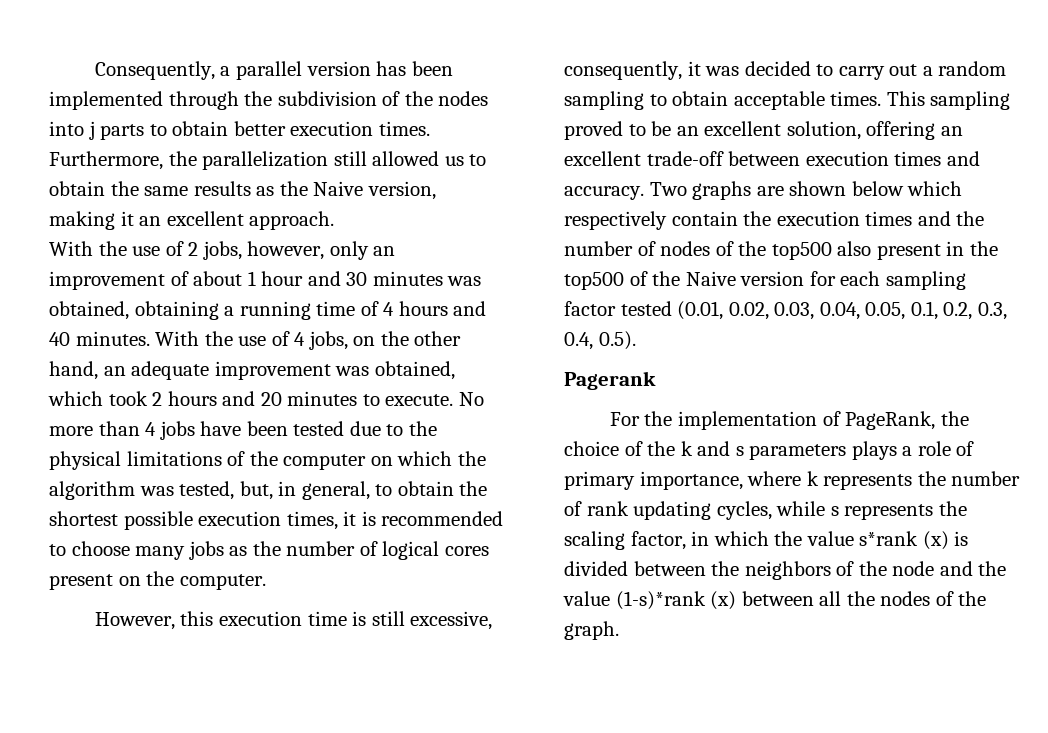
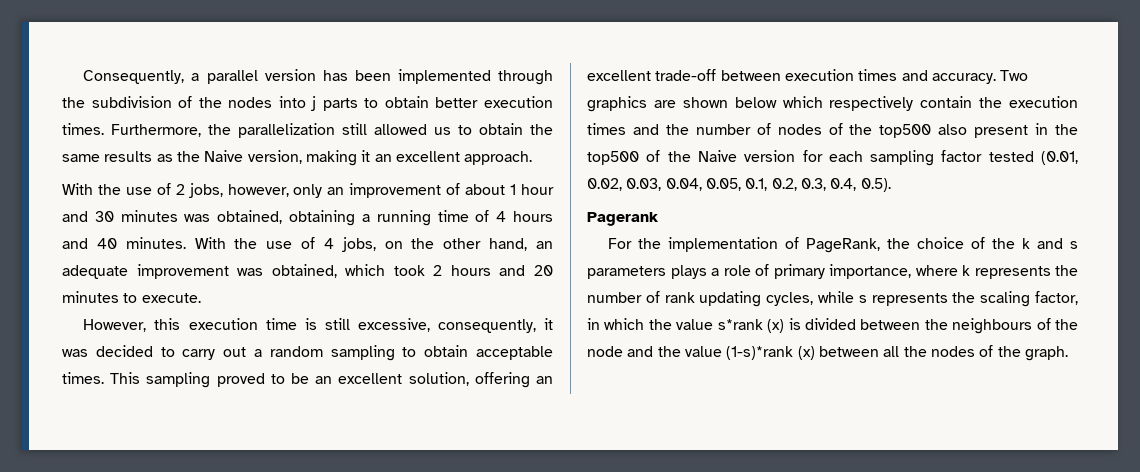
- No more than 4 jobs have been tested due to the physical limitations of the computer on which the algorithm was tested, but, in general, to obtain the shortest possible execution times, it is recommended to choose many jobs as the number of logical cores present on the computer.
- Two graphs are shown below which respectively contain the execution times and the number of nodes of the top500 also present in the top500 of the Naive version for each sampling factor tested (0.01, 0.02, 0.03, 0.04, 0.05, 0.1, 0.2, 0.3, 0.4, 0.5).
+ Two graphics are shown below which respectively contain the execution times and the number of nodes of the top500 also present in the top500 of the Naive version for each sampling factor tested (0.01, 0.02, 0.03, 0.04, 0.05, 0.1, 0.2, 0.3, 0.4, 0.5).
- For the implementation of PageRank, the choice of the k and s parameters plays a role of primary importance, where k represents the number of rank updating cycles, while s represents the scaling factor, in which the value s*rank (x) is divided between the neighbors of the node and the value (1-s)*rank (x) between all the nodes of the graph.
+ For the implementation of PageRank, the choice of the k and s parameters plays a role of primary importance, where k represents the number of rank updating cycles, while s represents the scaling factor, in which the value s*rank (x) is divided between the neighbours of the node and the value (1-s)*rank (x) between all the nodes of the graph.

